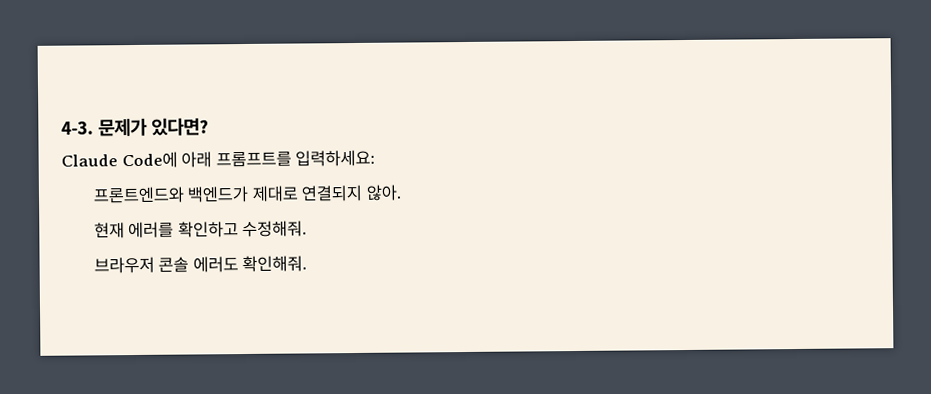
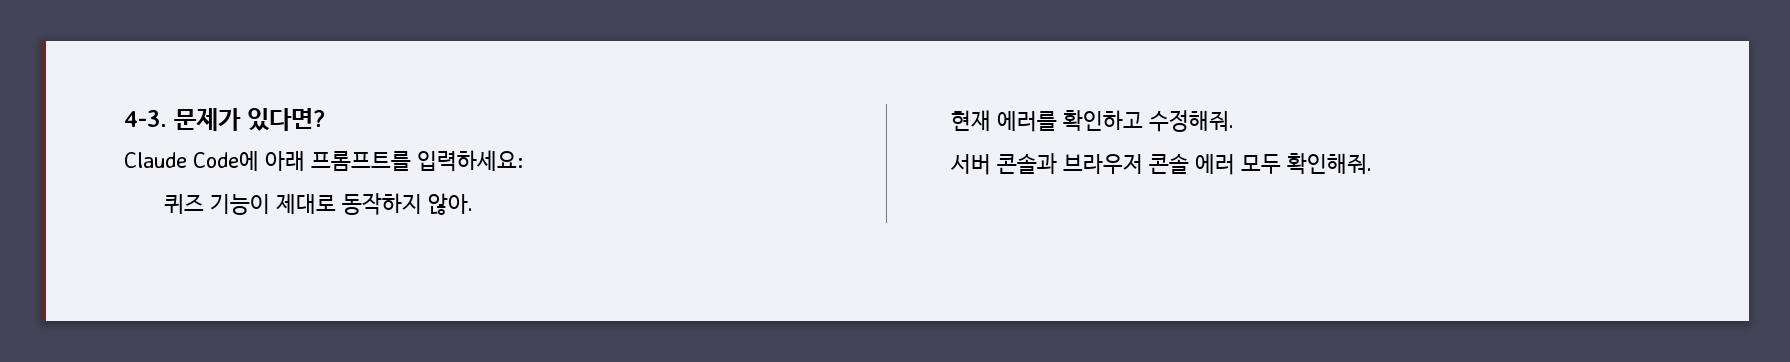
- 프론트엔드와 백엔드가 제대로 연결되지 않아.
+ 퀴즈 기능이 제대로 동작하지 않아.
- 브라우저 콘솔 에러도 확인해줘.
+ 서버 콘솔과 브라우저 콘솔 에러 모두 확인해줘.

